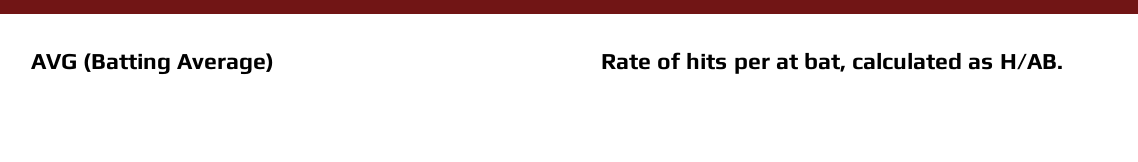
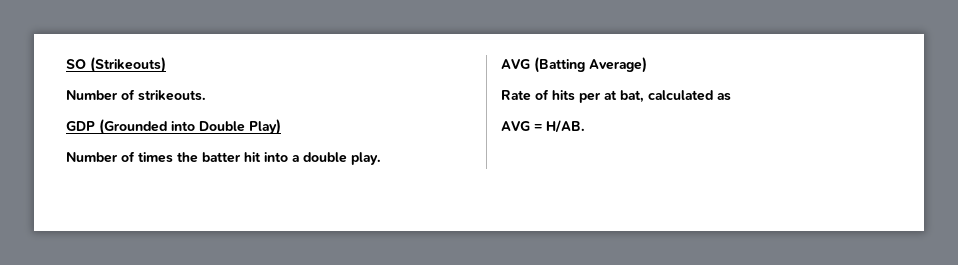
+ SO (Strikeouts)
+ Number of strikeouts.
+ GDP (Grounded into Double Play)
+ Number of times the batter hit into a double play.
- Rate of hits per at bat, calculated as H/AB.
+ Rate of hits per at bat, calculated as
+ AVG = H/AB.

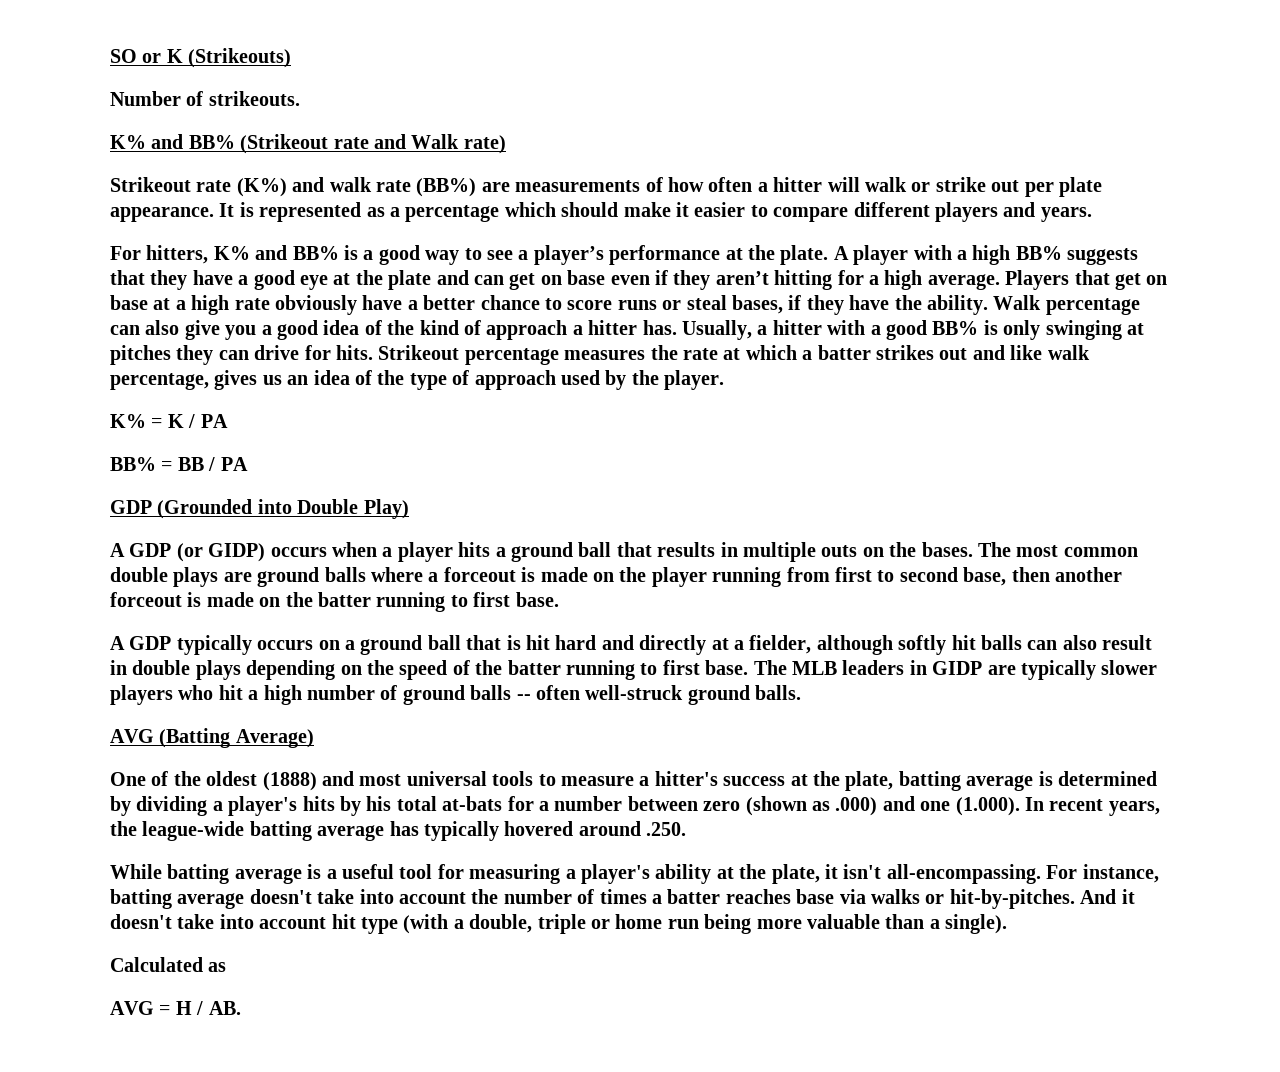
- SO (Strikeouts)
+ SO or K (Strikeouts)
+ K% and BB% (Strikeout rate and Walk rate)
+ Strikeout rate (K%) and walk rate (BB%) are measurements of how often a hitter will walk or strike out per plate appearance. It is represented as a percentage which should make it easier to compare different players and years.
+ For hitters, K% and BB% is a good way to see a player’s performance at the plate. A player with a high BB% suggests that they have a good eye at the plate and can get on base even if they aren’t hitting for a high average. Players that get on base at a high rate obviously have a better chance to score runs or steal bases, if they have the ability. Walk percentage can also give you a good idea of the kind of approach a hitter has. Usually, a hitter with a good BB% is only swinging at pitches they can drive for hits. Strikeout percentage measures the rate at which a batter strikes out and like walk percentage, gives us an idea of the type of approach used by the player.
+ K% = K / PA
+ BB% = BB / PA
- Number of times the batter hit into a double play.
+ A GDP (or GIDP) occurs when a player hits a ground ball that results in multiple outs on the bases. The most common double plays are ground balls where a forceout is made on the player running from first to second base, then another forceout is made on the batter running to first base.
+ A GDP typically occurs on a ground ball that is hit hard and directly at a fielder, although softly hit balls can also result in double plays depending on the speed of the batter running to first base. The MLB leaders in GIDP are typically slower players who hit a high number of ground balls -- often well-struck ground balls.
  AVG (Batting Average)
- Rate of hits per at bat, calculated as
+ One of the oldest (1888) and most universal tools to measure a hitter's success at the plate, batting average is determined by dividing a player's hits by his total at-bats for a number between zero (shown as .000) and one (1.000). In recent years, the league-wide batting average has typically hovered around .250.
+ While batting average is a useful tool for measuring a player's ability at the plate, it isn't all-encompassing. For instance, batting average doesn't take into account the number of times a batter reaches base via walks or hit-by-pitches. And it doesn't take into account hit type (with a double, triple or home run being more valuable than a single).
+ Calculated as
- AVG = H/AB.
+ AVG = H / AB.

